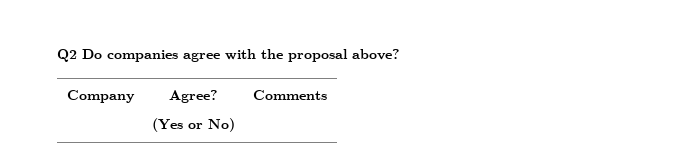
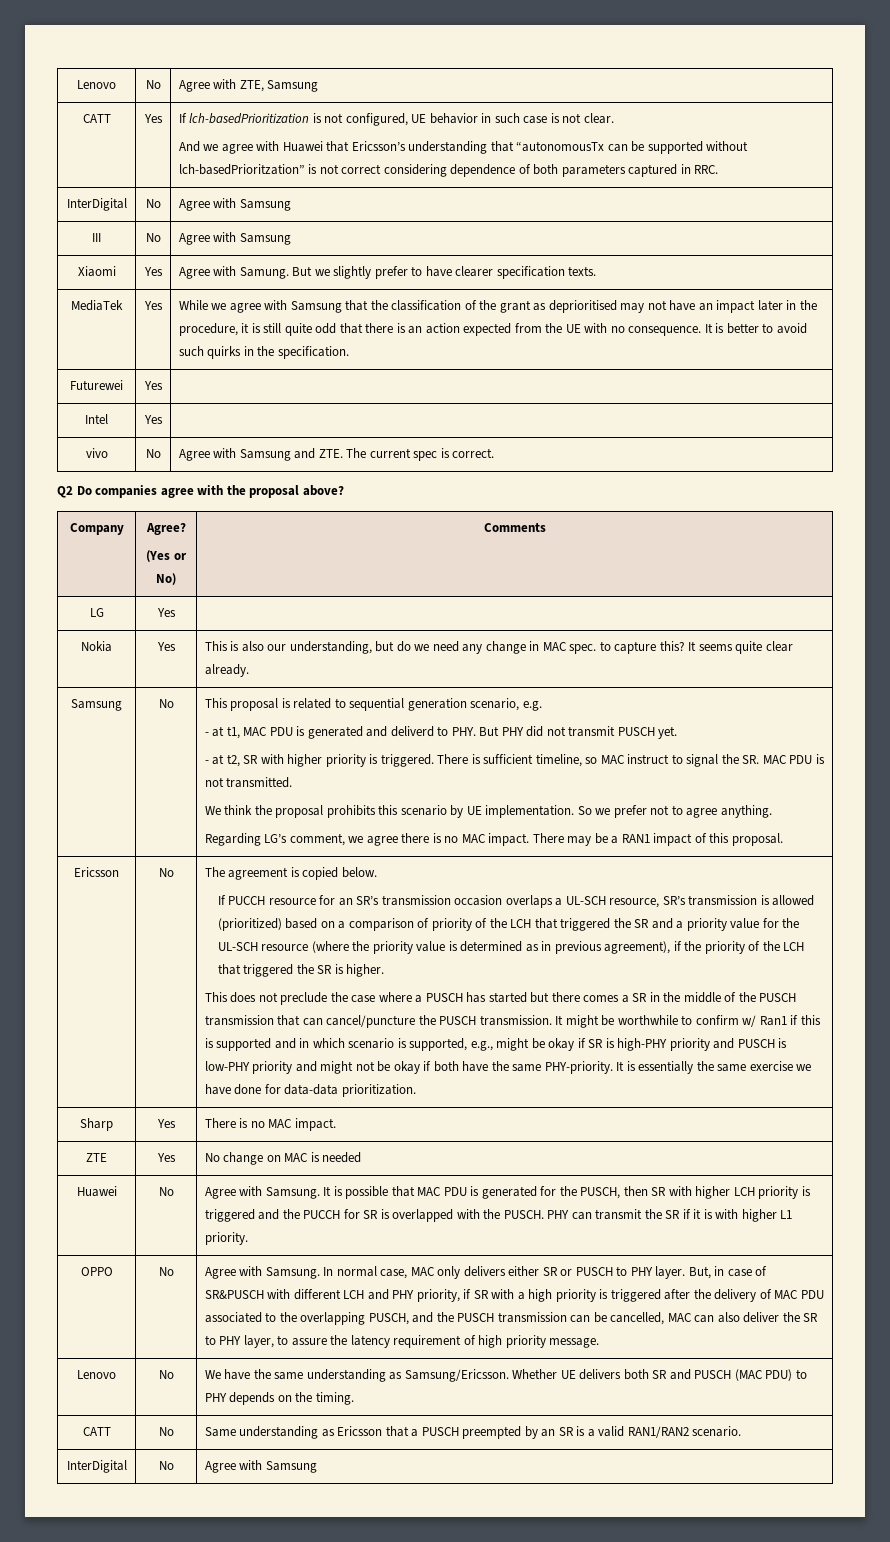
+ Lenovo | No | Agree with ZTE, Samsung
+ CATT | Yes | If lch-basedPrioritization is not configured, UE behavior in such case is not clear.
+ And we agree with Huawei that Ericsson’s understanding that “autonomousTx can be supported without lch-basedPrioritzation” is not correct considering dependence of both parameters captured in RRC.
+ InterDigital | No | Agree with Samsung
+ III | No | Agree with Samsung
+ Xiaomi | Yes | Agree with Samung. But we slightly prefer to have clearer specification texts.
+ MediaTek | Yes | While we agree with Samsung that the classification of the grant as deprioritised may not have an impact later in the procedure, it is still quite odd that there is an action expected from the UE with no consequence. It is better to avoid such quirks in the specification.
+ Futurewei | Yes |
+ Intel | Yes |
+ vivo | No | Agree with Samsung and ZTE. The current spec is correct.
+ LG | Yes |
+ Nokia | Yes | This is also our understanding, but do we need any change in MAC spec. to capture this? It seems quite clear already.
+ Samsung | No | This proposal is related to sequential generation scenario, e.g.
+ - at t1, MAC PDU is generated and deliverd to PHY. But PHY did not transmit PUSCH yet.
+ - at t2, SR with higher priority is triggered. There is sufficient timeline, so MAC instruct to signal the SR. MAC PDU is not transmitted.
+ We think the proposal prohibits this scenario by UE implementation. So we prefer not to agree anything.
+ Regarding LG’s comment, we agree there is no MAC impact. There may be a RAN1 impact of this proposal.
+ Ericsson | No | The agreement is copied below.
+ If PUCCH resource for an SR’s transmission occasion overlaps a UL-SCH resource, SR’s transmission is allowed (prioritized) based on a comparison of priority of the LCH that triggered the SR and a priority value for the UL-SCH resource (where the priority value is determined as in previous agreement), if the priority of the LCH that triggered the SR is higher.
+ This does not preclude the case where a PUSCH has started but there comes a SR in the middle of the PUSCH transmission that can cancel/puncture the PUSCH transmission. It might be worthwhile to confirm w/ Ran1 if this is supported and in which scenario is supported, e.g., might be okay if SR is high-PHY priority and PUSCH is low-PHY priority and might not be okay if both have the same PHY-priority. It is essentially the same exercise we have done for data-data prioritization.
+ Sharp | Yes | There is no MAC impact.
+ ZTE | Yes | No change on MAC is needed
+ Huawei | No | Agree with Samsung. It is possible that MAC PDU is generated for the PUSCH, then SR with higher LCH priority is triggered and the PUCCH for SR is overlapped with the PUSCH. PHY can transmit the SR if it is with higher L1 priority.
+ OPPO | No | Agree with Samsung. In normal case, MAC only delivers either SR or PUSCH to PHY layer. But, in case of SR&PUSCH with different LCH and PHY priority, if SR with a high priority is triggered after the delivery of MAC PDU associated to the overlapping PUSCH, and the PUSCH transmission can be cancelled, MAC can also deliver the SR to PHY layer, to assure the latency requirement of high priority message.
+ Lenovo | No | We have the same understanding as Samsung/Ericsson. Whether UE delivers both SR and PUSCH (MAC PDU) to PHY depends on the timing.
+ CATT | No | Same understanding as Ericsson that a PUSCH preempted by an SR is a valid RAN1/RAN2 scenario.
+ InterDigital | No | Agree with Samsung

